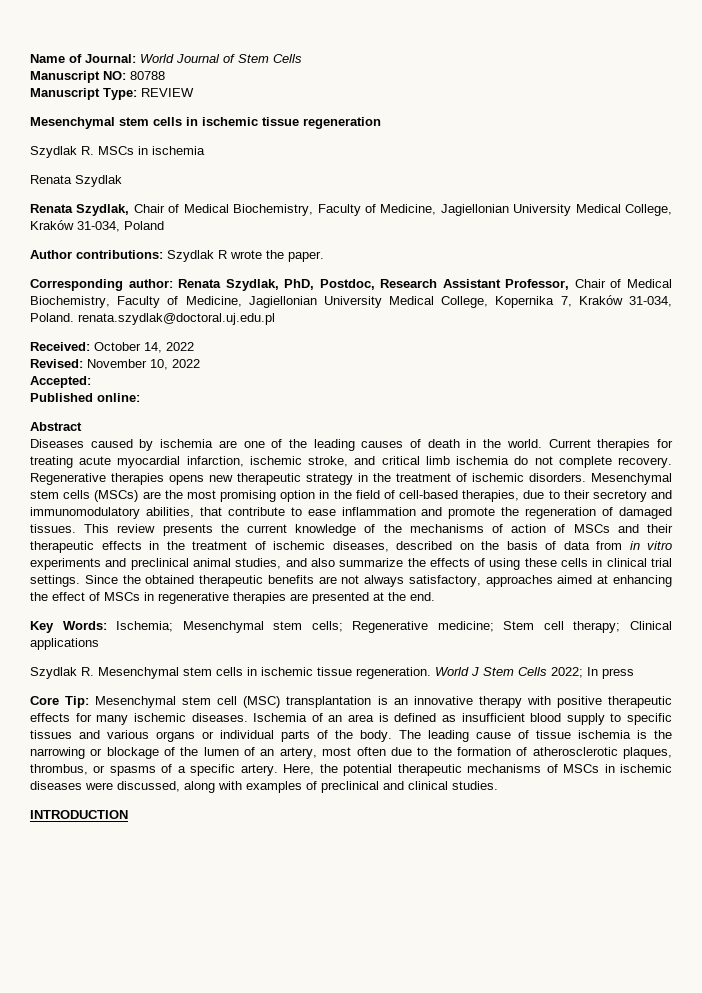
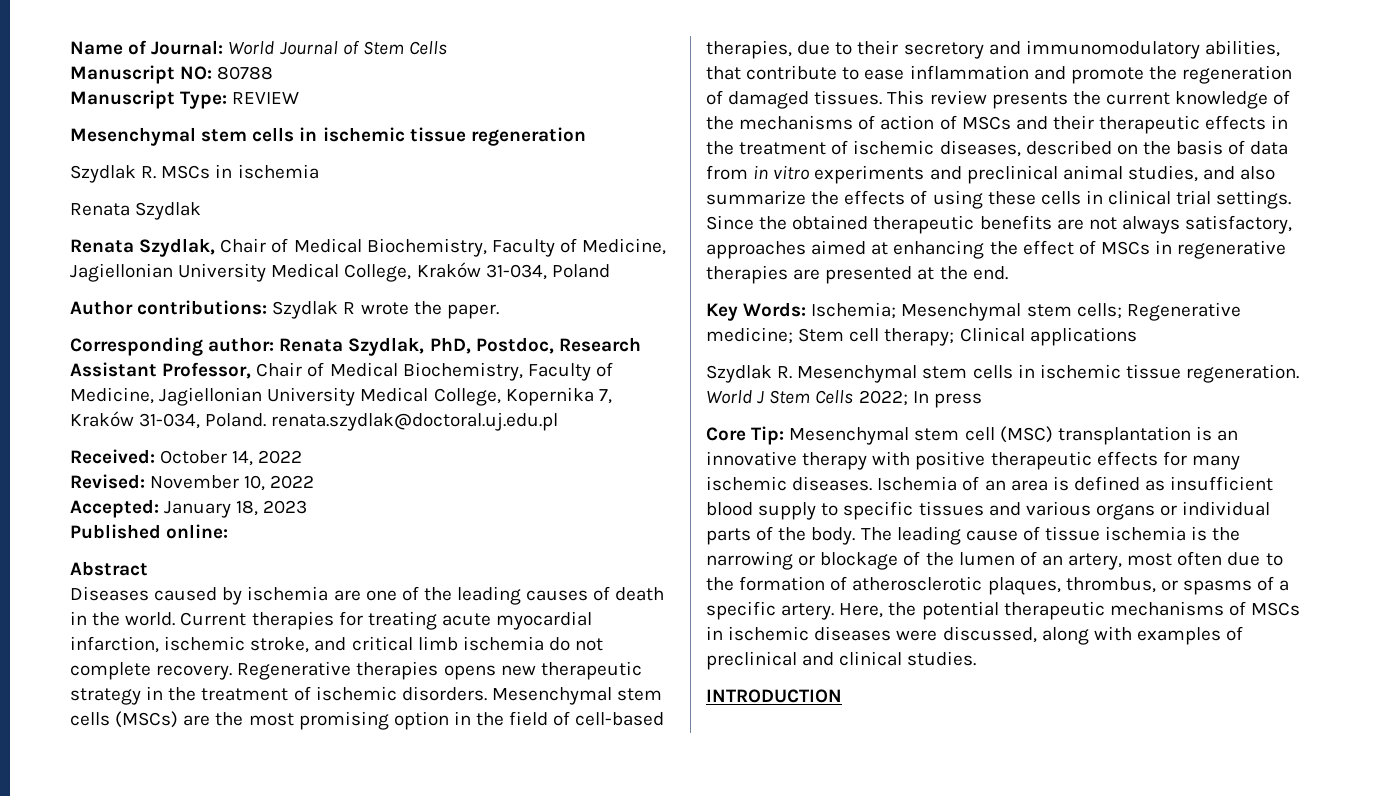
- Accepted:
+ Accepted: January 18, 2023

